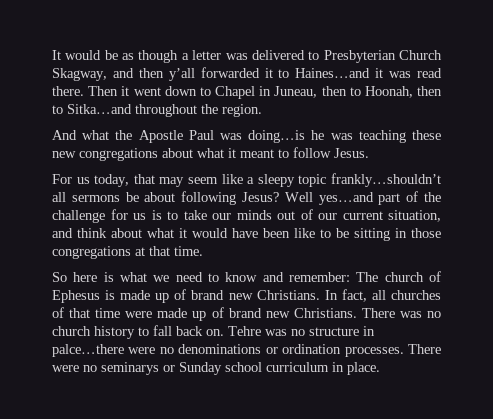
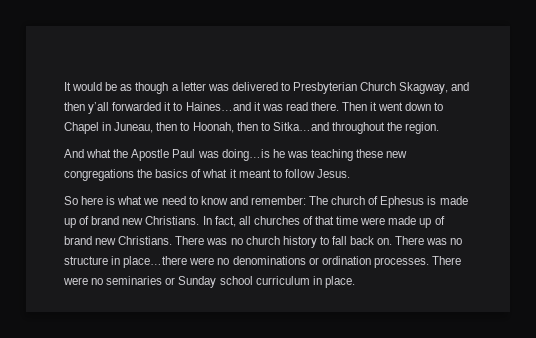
- And what the Apostle Paul was doing…is he was teaching these new congregations about what it meant to follow Jesus.
+ And what the Apostle Paul was doing…is he was teaching these new congregations the basics of what it meant to follow Jesus.
- For us today, that may seem like a sleepy topic frankly…shouldn’t all sermons be about following Jesus? Well yes…and part of the challenge for us is to take our minds out of our current situation, and think about what it would have been like to be sitting in those congregations at that time.
- Tehre was no structure in palce…there were no denominations or ordination processes.
+ There was no structure in place…there were no denominations or ordination processes.
- There were no seminarys or Sunday school curriculum in place.
+ There were no seminaries or Sunday school curriculum in place.

